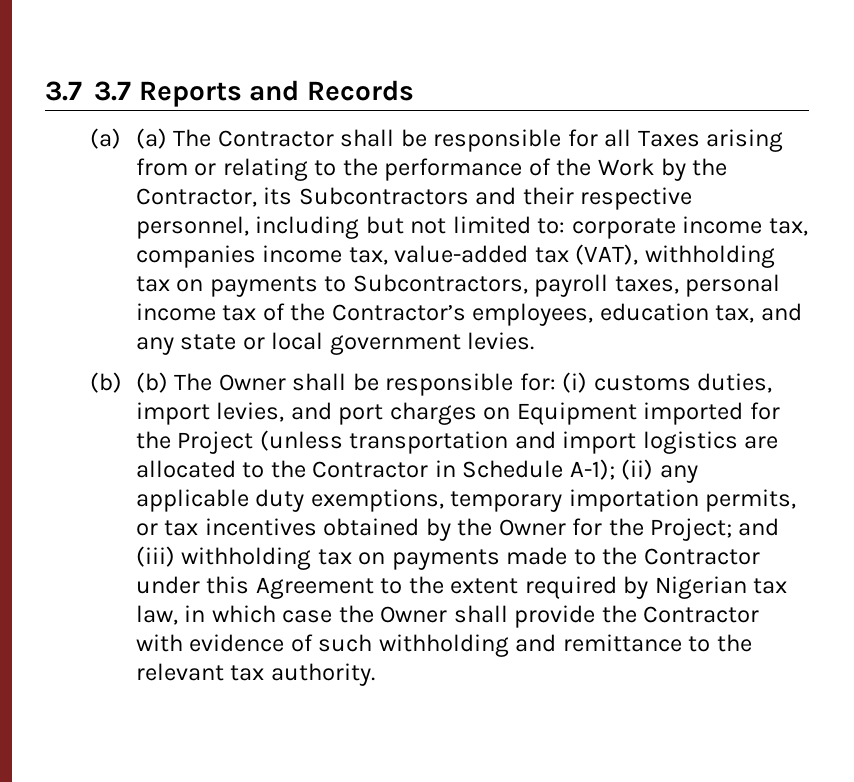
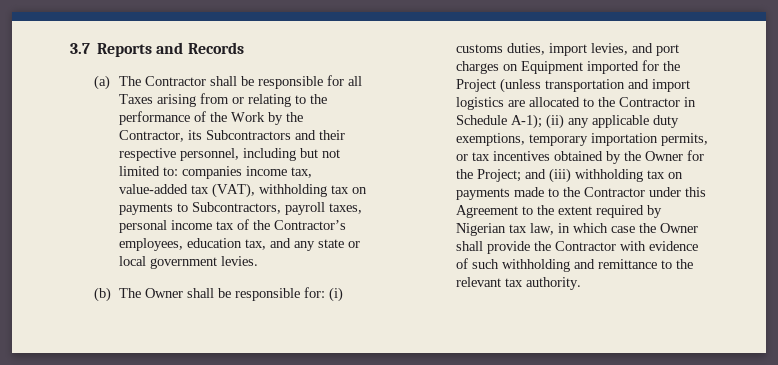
- 3.7 3.7 Reports and Records
+ 3.7 Reports and Records
- (a) (a) The Contractor shall be responsible for all Taxes arising from or relating to the performance of the Work by the Contractor, its Subcontractors and their respective personnel, including but not limited to:
+ (a) The Contractor shall be responsible for all Taxes arising from or relating to the performance of the Work by the Contractor, its Subcontractors and their respective personnel, including but not limited to:
- corporate income tax, companies income tax, value-added tax (VAT), withholding tax on payments to Subcontractors, payroll taxes, personal income tax of the Contractor’s employees, education tax, and any state or local government levies.
+ companies income tax, value-added tax (VAT), withholding tax on payments to Subcontractors, payroll taxes, personal income tax of the Contractor’s employees, education tax, and any state or local government levies.
- (b) (b) The Owner shall be responsible for:
+ (b) The Owner shall be responsible for:

